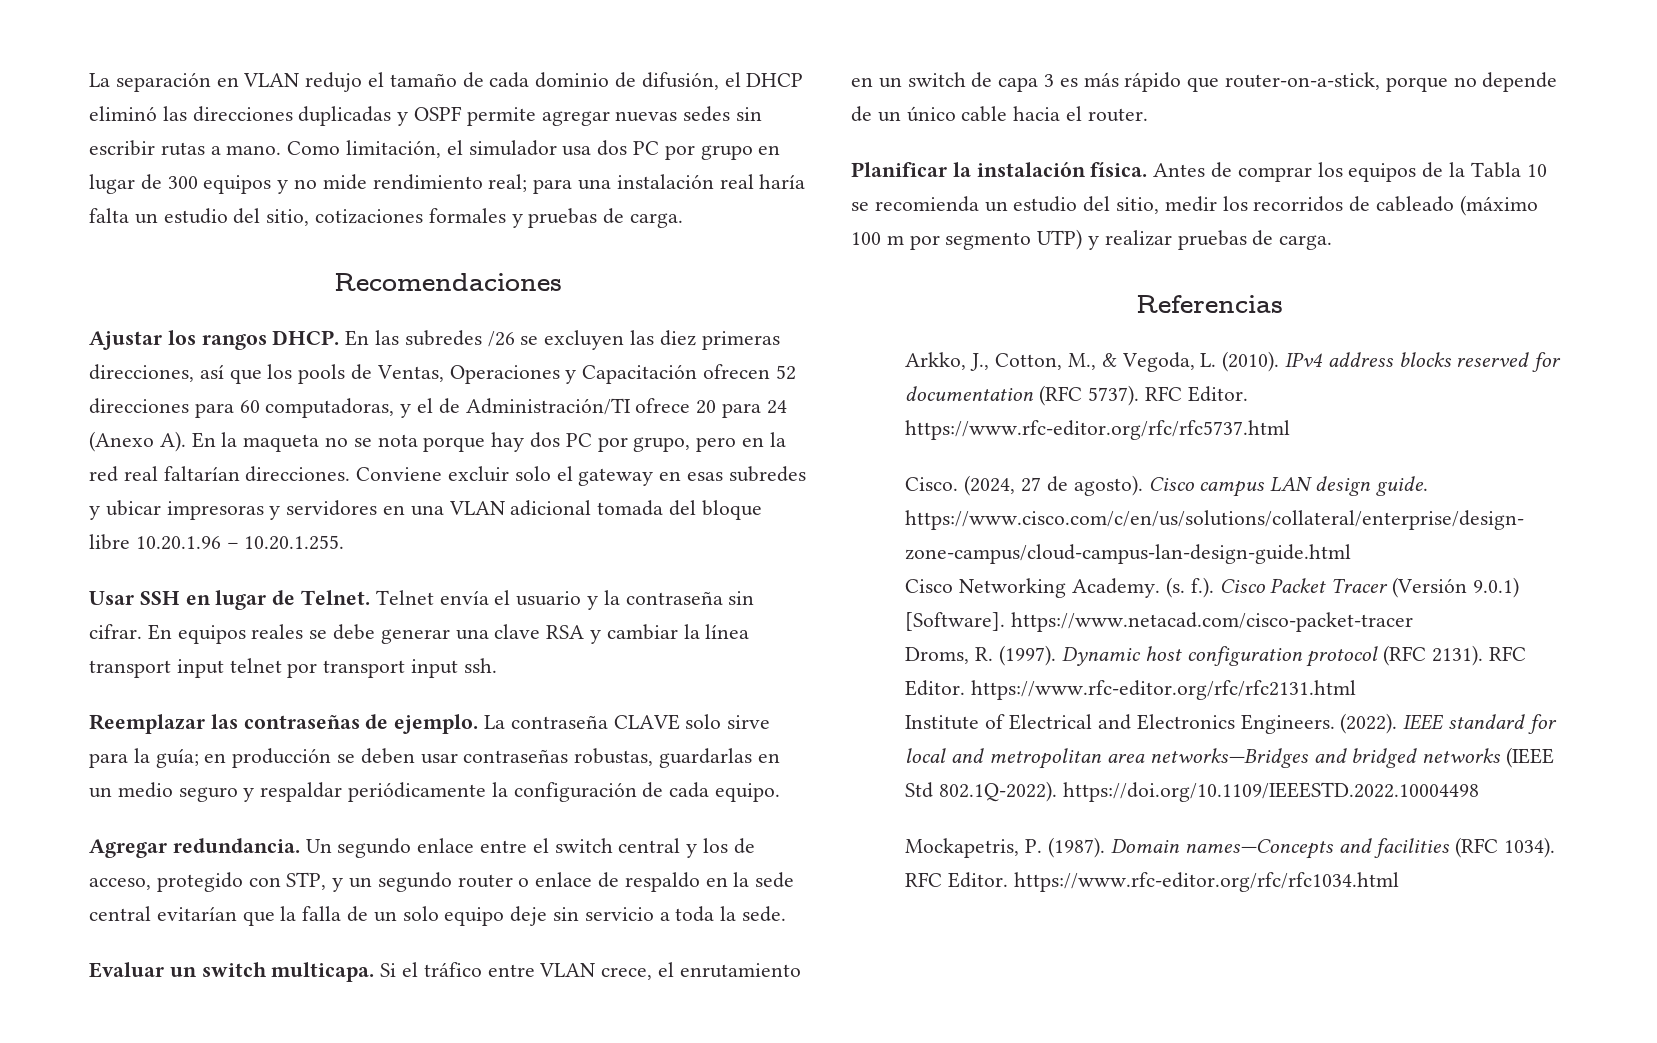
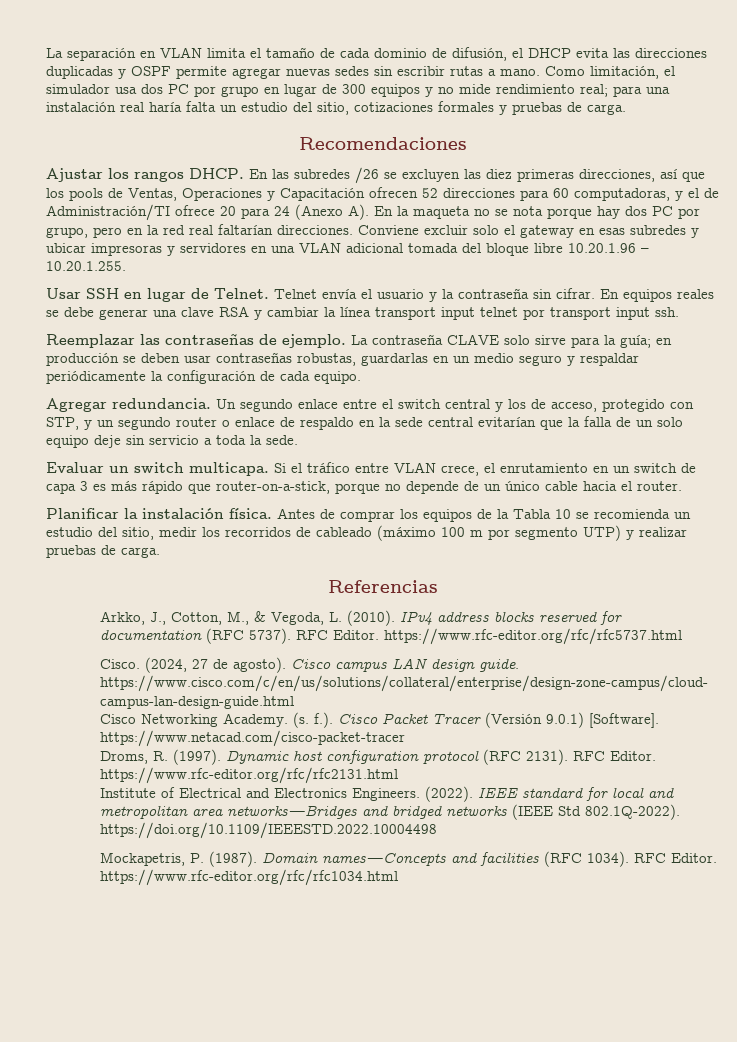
- La separación en VLAN redujo el tamaño de cada dominio de difusión, el DHCP eliminó las direcciones duplicadas y OSPF permite agregar nuevas sedes sin escribir rutas a mano.
+ La separación en VLAN limita el tamaño de cada dominio de difusión, el DHCP evita las direcciones duplicadas y OSPF permite agregar nuevas sedes sin escribir rutas a mano.

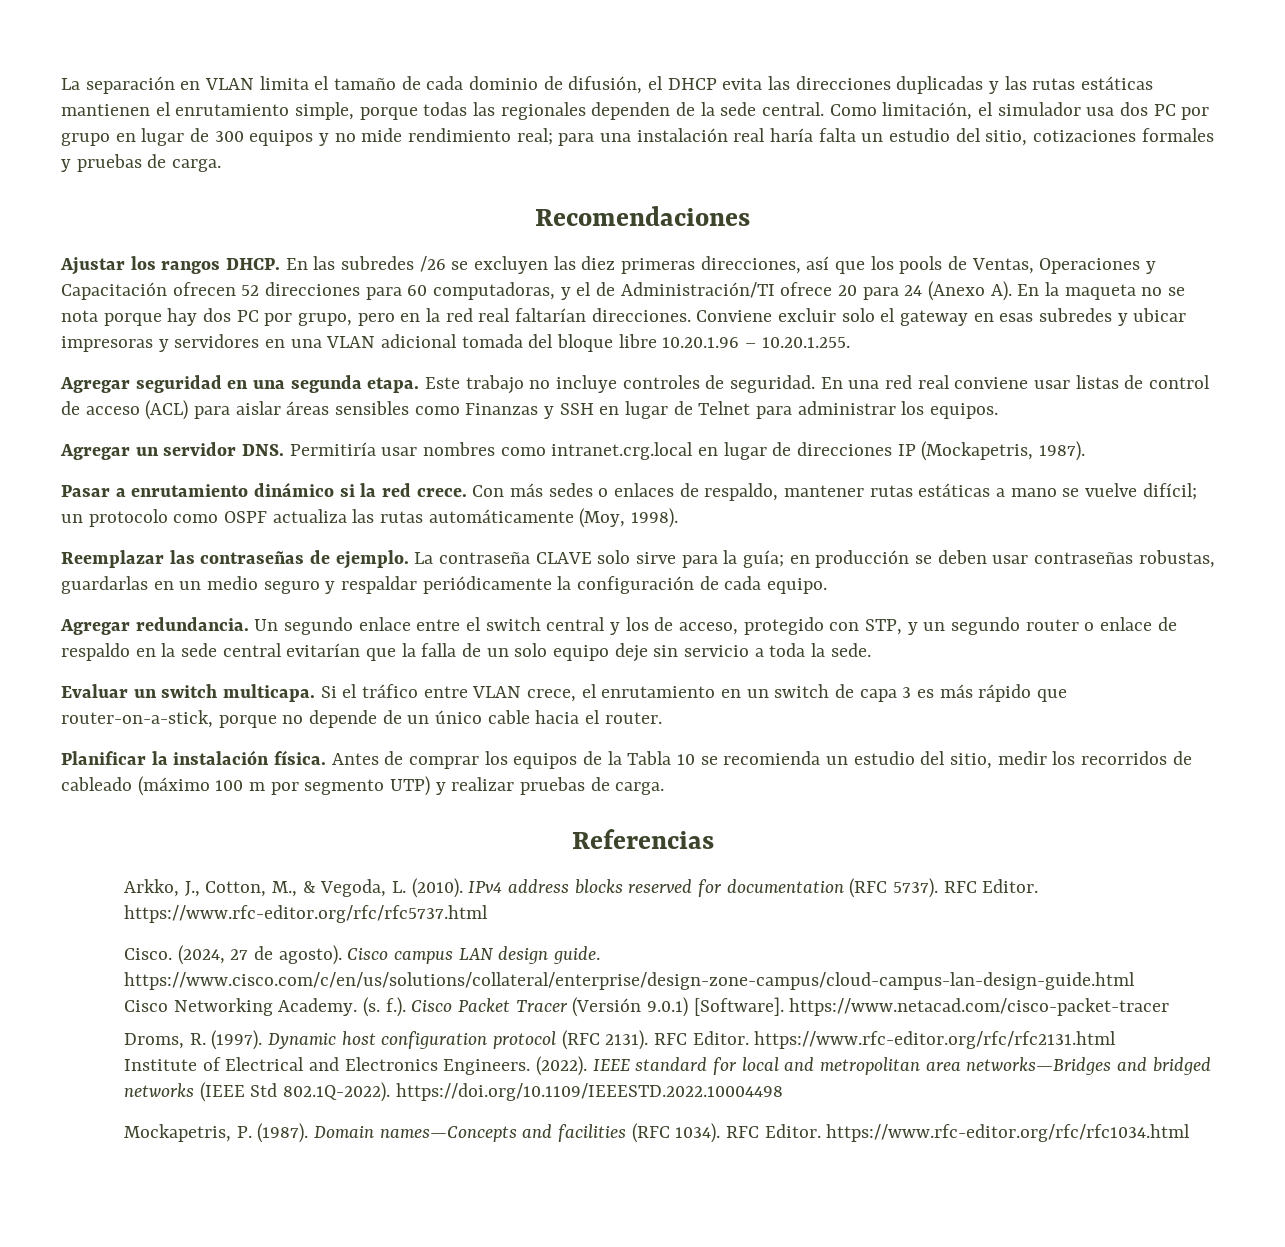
- La separación en VLAN limita el tamaño de cada dominio de difusión, el DHCP evita las direcciones duplicadas y OSPF permite agregar nuevas sedes sin escribir rutas a mano.
+ La separación en VLAN limita el tamaño de cada dominio de difusión, el DHCP evita las direcciones duplicadas y las rutas estáticas mantienen el enrutamiento simple, porque todas las regionales dependen de la sede central.
- Usar SSH en lugar de Telnet. Telnet envía el usuario y la contraseña sin cifrar. En equipos reales se debe generar una clave RSA y cambiar la línea transport input telnet por transport input ssh.
+ Agregar seguridad en una segunda etapa. Este trabajo no incluye controles de seguridad. En una red real conviene usar listas de control de acceso (ACL) para aislar áreas sensibles como Finanzas y SSH en lugar de Telnet para administrar los equipos.
+ Agregar un servidor DNS. Permitiría usar nombres como intranet.crg.local en lugar de direcciones IP (Mockapetris, 1987).
+ Pasar a enrutamiento dinámico si la red crece. Con más sedes o enlaces de respaldo, mantener rutas estáticas a mano se vuelve difícil; un protocolo como OSPF actualiza las rutas automáticamente (Moy, 1998).

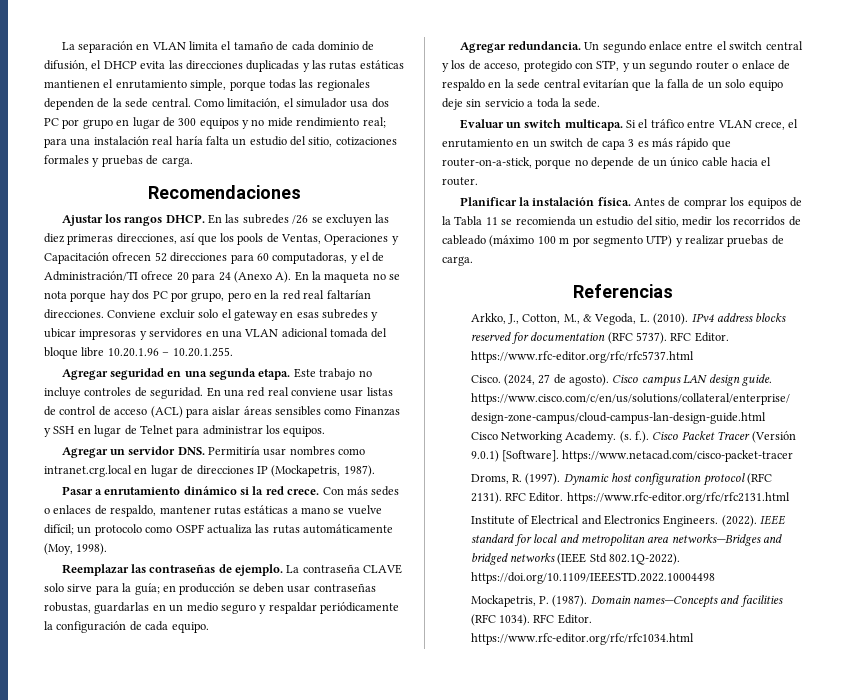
- Antes de comprar los equipos de la Tabla 10 se recomienda un estudio del sitio, medir los recorridos de cableado (máximo 100 m por segmento UTP) y realizar pruebas de carga.
+ Antes de comprar los equipos de la Tabla 11 se recomienda un estudio del sitio, medir los recorridos de cableado (máximo 100 m por segmento UTP) y realizar pruebas de carga.

